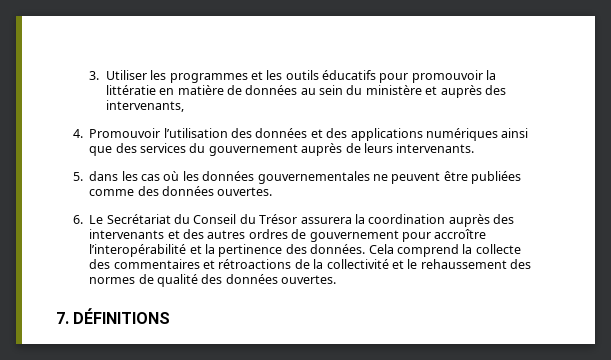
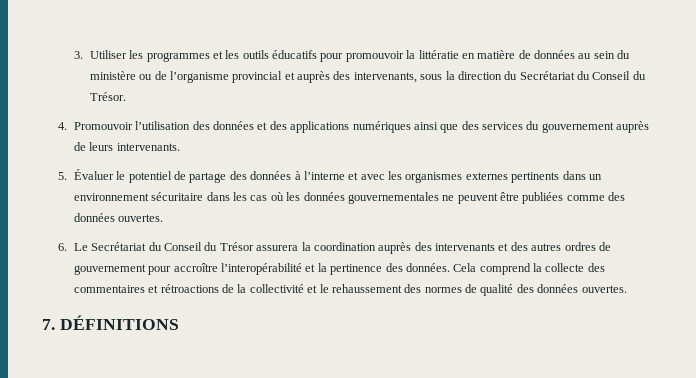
- 3. Utiliser les programmes et les outils éducatifs pour promouvoir la littératie en matière de données au sein du ministère et auprès des intervenants,
+ 3. Utiliser les programmes et les outils éducatifs pour promouvoir la littératie en matière de données au sein du ministère ou de l’organisme provincial et auprès des intervenants, sous la direction du Secrétariat du Conseil du Trésor.
- 5. dans les cas où les données gouvernementales ne peuvent être publiées comme des données ouvertes.
+ 5. Évaluer le potentiel de partage des données à l’interne et avec les organismes externes pertinents dans un environnement sécuritaire dans les cas où les données gouvernementales ne peuvent être publiées comme des données ouvertes.

